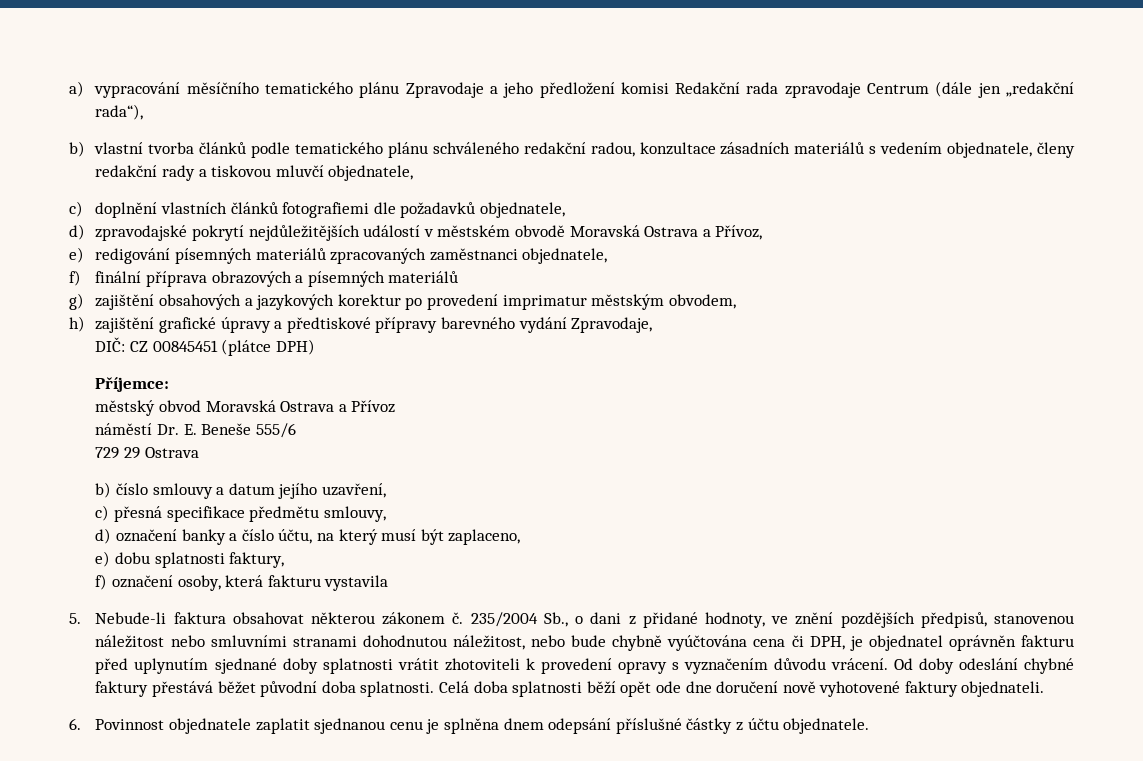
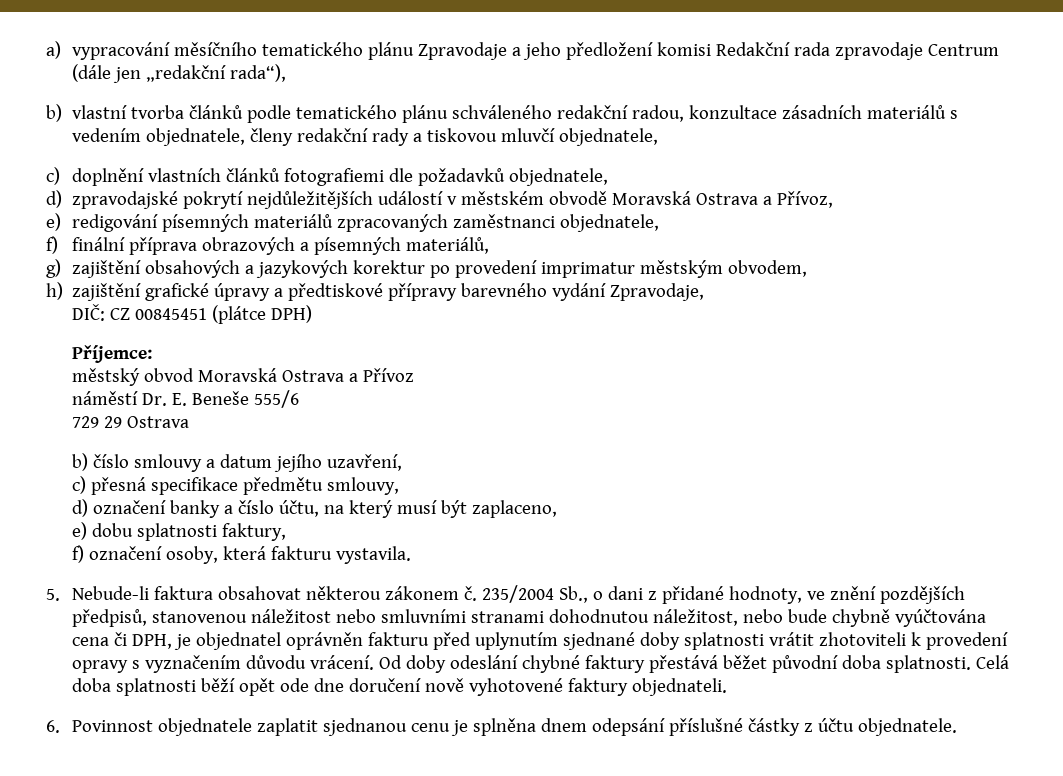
- f) finální příprava obrazových a písemných materiálů
+ f) finální příprava obrazových a písemných materiálů,
- f) označení osoby, která fakturu vystavila
+ f) označení osoby, která fakturu vystavila.

